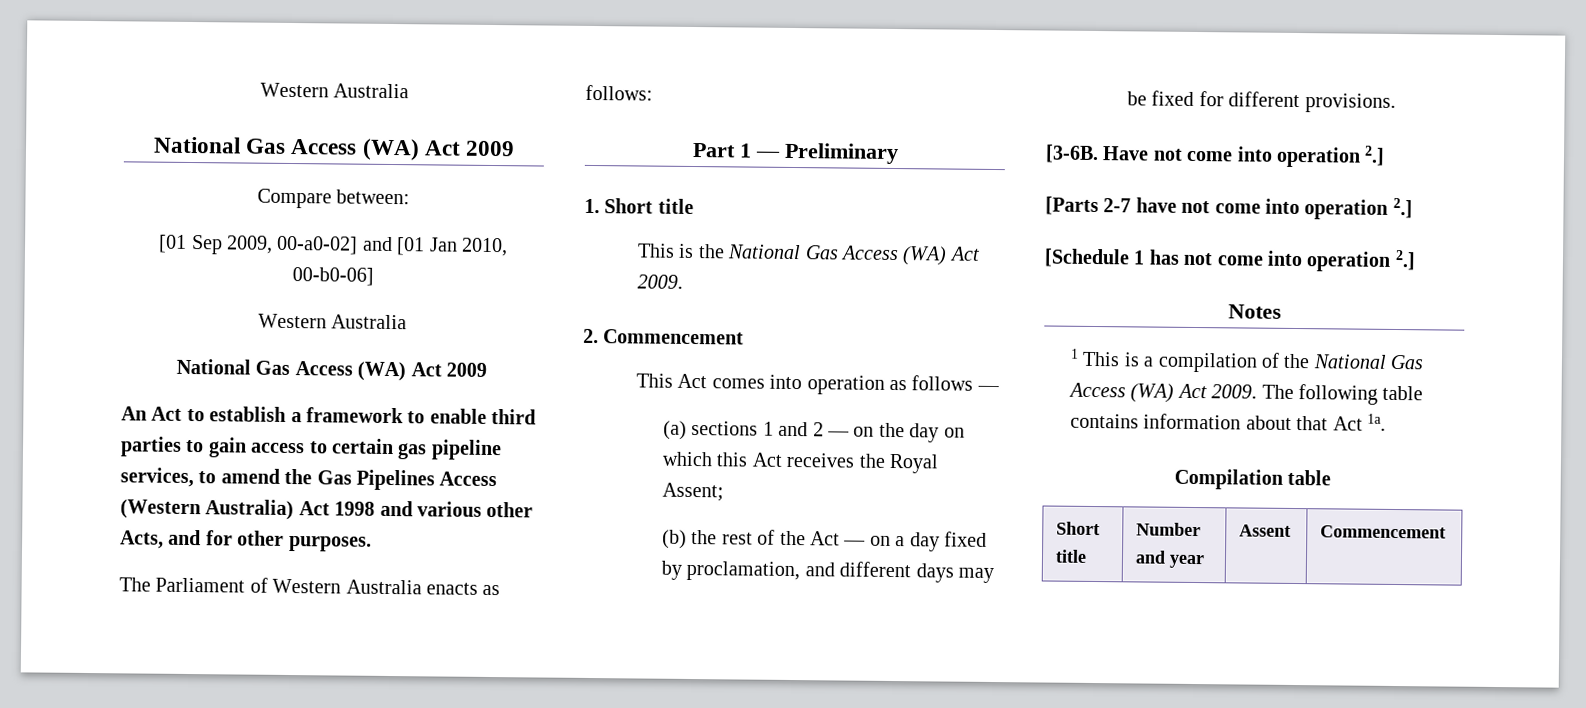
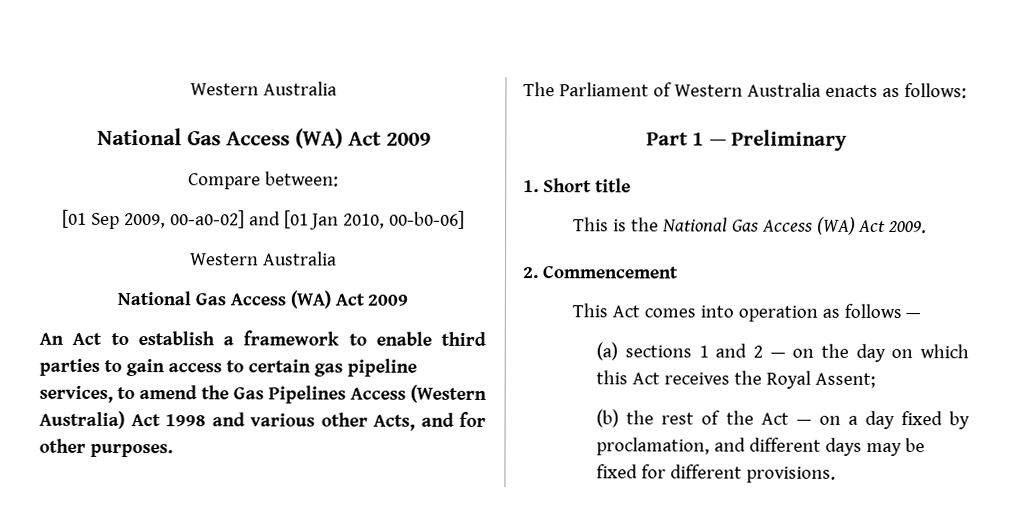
- [3-6B. Have not come into operation 2.]
- [Parts 2-7 have not come into operation 2.]
- [Schedule 1 has not come into operation 2.]
- Notes
- 1 This is a compilation of the National Gas Access (WA) Act 2009. The following table contains information about that Act 1a.
- Compilation table
- Short title | Number and year | Assent | Commencement

